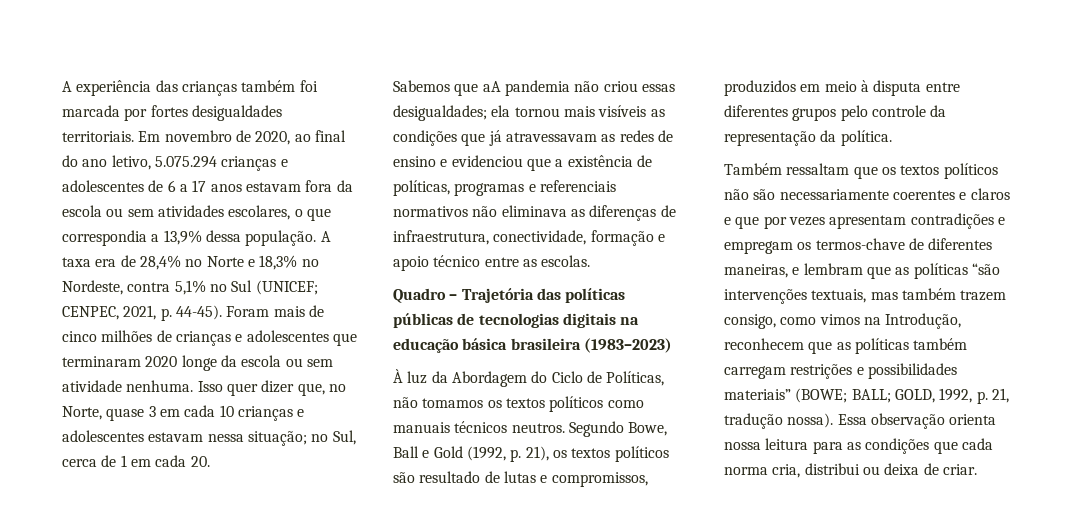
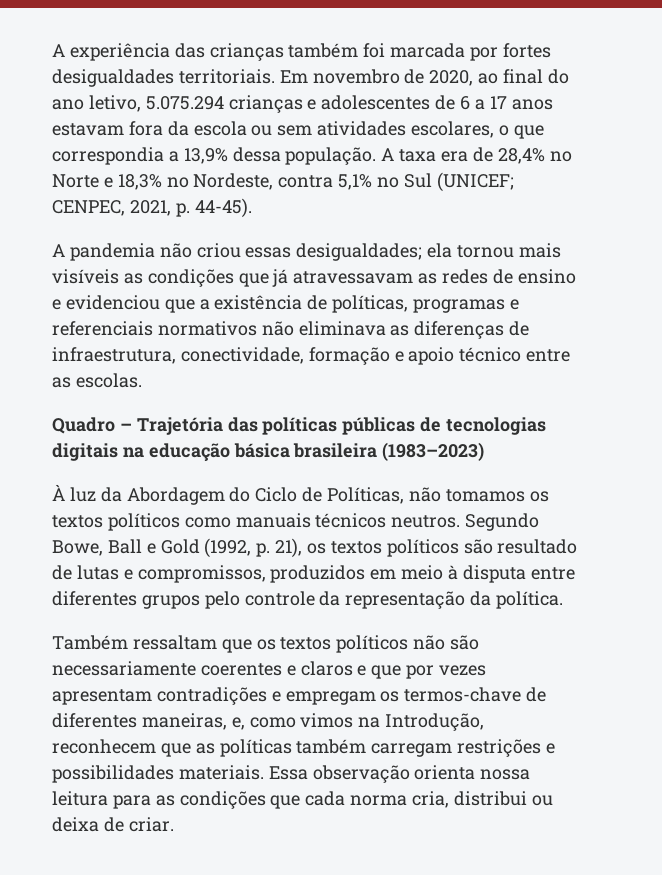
- CENPEC, 2021, p. 44-45). Foram mais de cinco milhões de crianças e adolescentes que terminaram 2020 longe da escola ou sem atividade nenhuma. Isso quer dizer que, no Norte, quase 3 em cada 10 crianças e adolescentes estavam nessa situação; no Sul, cerca de 1 em cada 20.
- Sabemos que aA pandemia não criou essas desigualdades;
+ CENPEC, 2021, p. 44-45).
+ A pandemia não criou essas desigualdades;
- Também ressaltam que os textos políticos não são necessariamente coerentes e claros e que por vezes apresentam contradições e empregam os termos-chave de diferentes maneiras, e lembram que as políticas “são intervenções textuais, mas também trazem consigo, como vimos na Introdução, reconhecem que as políticas também carregam restrições e possibilidades materiais” (BOWE; BALL; GOLD, 1992, p. 21, tradução nossa).
+ Também ressaltam que os textos políticos não são necessariamente coerentes e claros e que por vezes apresentam contradições e empregam os termos-chave de diferentes maneiras, e, como vimos na Introdução, reconhecem que as políticas também carregam restrições e possibilidades materiais.

